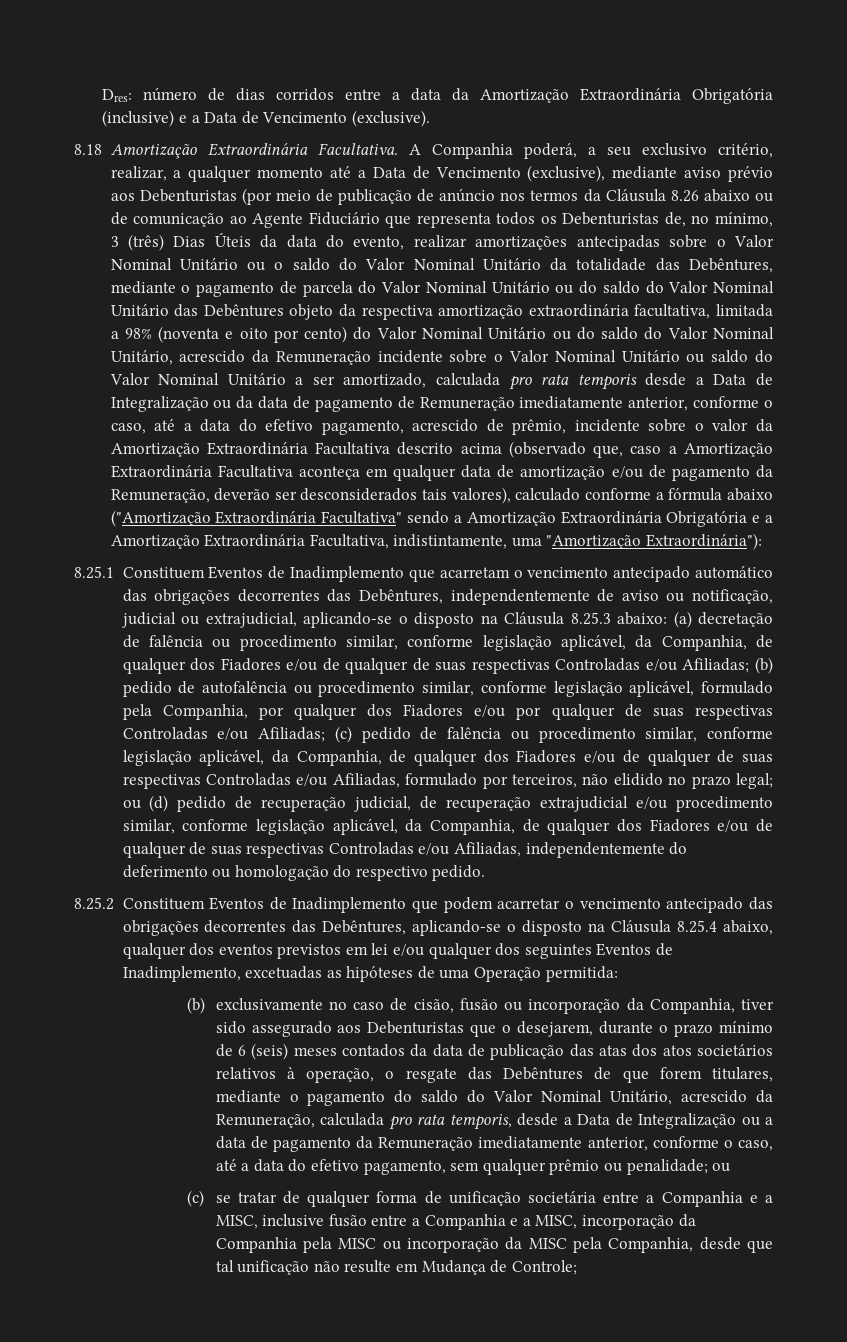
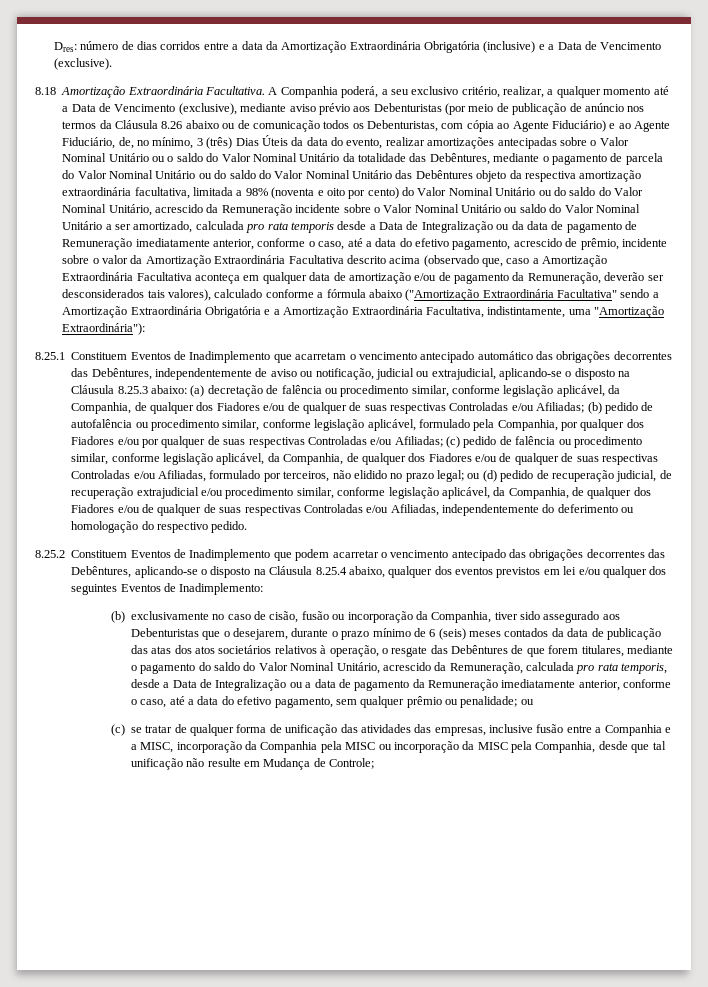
- A Companhia poderá, a seu exclusivo critério, realizar, a qualquer momento até a Data de Vencimento (exclusive), mediante aviso prévio aos Debenturistas (por meio de publicação de anúncio nos termos da Cláusula 8.26 abaixo ou de comunicação ao Agente Fiduciário que representa todos os Debenturistas de, no mínimo, 3 (três) Dias Úteis da data do evento, realizar amortizações antecipadas sobre o Valor Nominal Unitário ou o saldo do Valor Nominal Unitário da totalidade das Debêntures, mediante o pagamento de parcela do Valor Nominal Unitário ou do saldo do Valor Nominal Unitário das Debêntures objeto da respectiva amortização extraordinária facultativa, limitada a 98% (noventa e oito por cento) do Valor Nominal Unitário ou do saldo do Valor Nominal Unitário, acrescido da Remuneração incidente sobre o Valor Nominal Unitário ou saldo do Valor Nominal Unitário a ser amortizado, calculada pro rata temporis desde a Data de Integralização ou da data de pagamento de Remuneração imediatamente anterior, conforme o caso, até a data do efetivo pagamento, acrescido de prêmio, incidente sobre o valor da Amortização Extraordinária Facultativa descrito acima (observado que, caso a Amortização Extraordinária Facultativa aconteça em qualquer data de amortização e/ou de pagamento da Remuneração, deverão ser desconsiderados tais valores), calculado conforme a fórmula abaixo ("Amortização Extraordinária Facultativa" sendo a Amortização Extraordinária Obrigatória e a Amortização Extraordinária Facultativa, indistintamente, uma "Amortização Extraordinária"):
+ A Companhia poderá, a seu exclusivo critério, realizar, a qualquer momento até a Data de Vencimento (exclusive), mediante aviso prévio aos Debenturistas (por meio de publicação de anúncio nos termos da Cláusula 8.26 abaixo ou de comunicação todos os Debenturistas, com cópia ao Agente Fiduciário) e ao Agente Fiduciário, de, no mínimo, 3 (três) Dias Úteis da data do evento, realizar amortizações antecipadas sobre o Valor Nominal Unitário ou o saldo do Valor Nominal Unitário da totalidade das Debêntures, mediante o pagamento de parcela do Valor Nominal Unitário ou do saldo do Valor Nominal Unitário das Debêntures objeto da respectiva amortização extraordinária facultativa, limitada a 98% (noventa e oito por cento) do Valor Nominal Unitário ou do saldo do Valor Nominal Unitário, acrescido da Remuneração incidente sobre o Valor Nominal Unitário ou saldo do Valor Nominal Unitário a ser amortizado, calculada pro rata temporis desde a Data de Integralização ou da data de pagamento de Remuneração imediatamente anterior, conforme o caso, até a data do efetivo pagamento, acrescido de prêmio, incidente sobre o valor da Amortização Extraordinária Facultativa descrito acima (observado que, caso a Amortização Extraordinária Facultativa aconteça em qualquer data de amortização e/ou de pagamento da Remuneração, deverão ser desconsiderados tais valores), calculado conforme a fórmula abaixo ("Amortização Extraordinária Facultativa" sendo a Amortização Extraordinária Obrigatória e a Amortização Extraordinária Facultativa, indistintamente, uma "Amortização Extraordinária"):
- 8.25.2 Constituem Eventos de Inadimplemento que podem acarretar o vencimento antecipado das obrigações decorrentes das Debêntures, aplicando-se o disposto na Cláusula 8.25.4 abaixo, qualquer dos eventos previstos em lei e/ou qualquer dos seguintes Eventos de Inadimplemento, excetuadas as hipóteses de uma Operação permitida:
+ 8.25.2 Constituem Eventos de Inadimplemento que podem acarretar o vencimento antecipado das obrigações decorrentes das Debêntures, aplicando-se o disposto na Cláusula 8.25.4 abaixo, qualquer dos eventos previstos em lei e/ou qualquer dos seguintes Eventos de Inadimplemento:
- (c) se tratar de qualquer forma de unificação societária entre a Companhia e a MISC, inclusive fusão entre a Companhia e a MISC, incorporação da Companhia pela MISC ou incorporação da MISC pela Companhia, desde que tal unificação não resulte em Mudança de Controle;
+ (c) se tratar de qualquer forma de unificação das atividades das empresas, inclusive fusão entre a Companhia e a MISC, incorporação da Companhia pela MISC ou incorporação da MISC pela Companhia, desde que tal unificação não resulte em Mudança de Controle;

